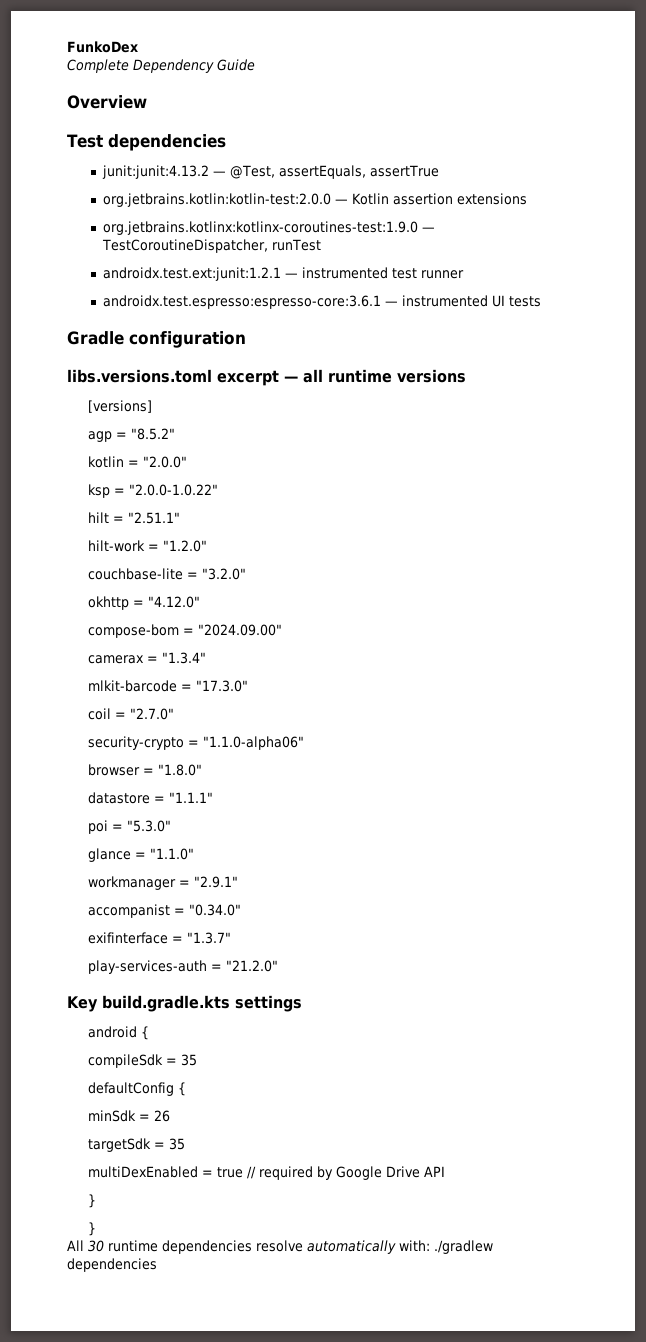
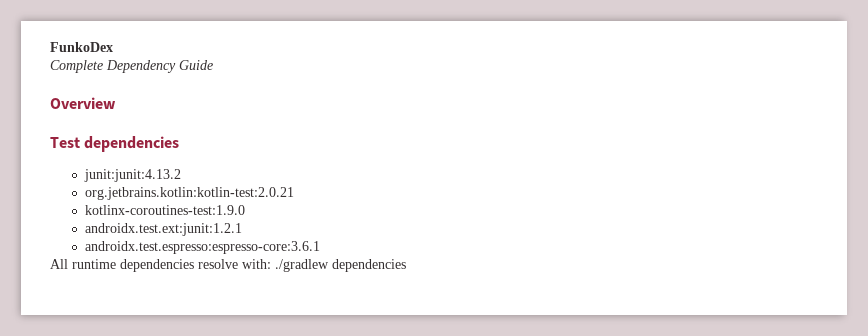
- junit:junit:4.13.2 — @Test, assertEquals, assertTrue
- org.jetbrains.kotlin:kotlin-test:2.0.0 — Kotlin assertion extensions
- org.jetbrains.kotlinx:kotlinx-coroutines-test:1.9.0 — TestCoroutineDispatcher, runTest
- androidx.test.ext:junit:1.2.1 — instrumented test runner
- androidx.test.espresso:espresso-core:3.6.1 — instrumented UI tests
- Gradle configuration
- libs.versions.toml excerpt — all runtime versions
- [versions]
- agp = "8.5.2"
- kotlin = "2.0.0"
- ksp = "2.0.0-1.0.22"
- hilt = "2.51.1"
- hilt-work = "1.2.0"
- couchbase-lite = "3.2.0"
- okhttp = "4.12.0"
- compose-bom = "2024.09.00"
- camerax = "1.3.4"
- mlkit-barcode = "17.3.0"
- coil = "2.7.0"
- security-crypto = "1.1.0-alpha06"
- browser = "1.8.0"
- datastore = "1.1.1"
- poi = "5.3.0"
- glance = "1.1.0"
- workmanager = "2.9.1"
- accompanist = "0.34.0"
- exifinterface = "1.3.7"
- play-services-auth = "21.2.0"
- Key build.gradle.kts settings
- android {
- compileSdk = 35
- defaultConfig {
- minSdk = 26
- targetSdk = 35
- multiDexEnabled = true // required by Google Drive API
- }
- }
+ junit:junit:4.13.2
+ org.jetbrains.kotlin:kotlin-test:2.0.21
+ kotlinx-coroutines-test:1.9.0
+ androidx.test.ext:junit:1.2.1
+ androidx.test.espresso:espresso-core:3.6.1
- All 30 runtime dependencies resolve automatically with: ./gradlew dependencies
+ All runtime dependencies resolve with: ./gradlew dependencies

